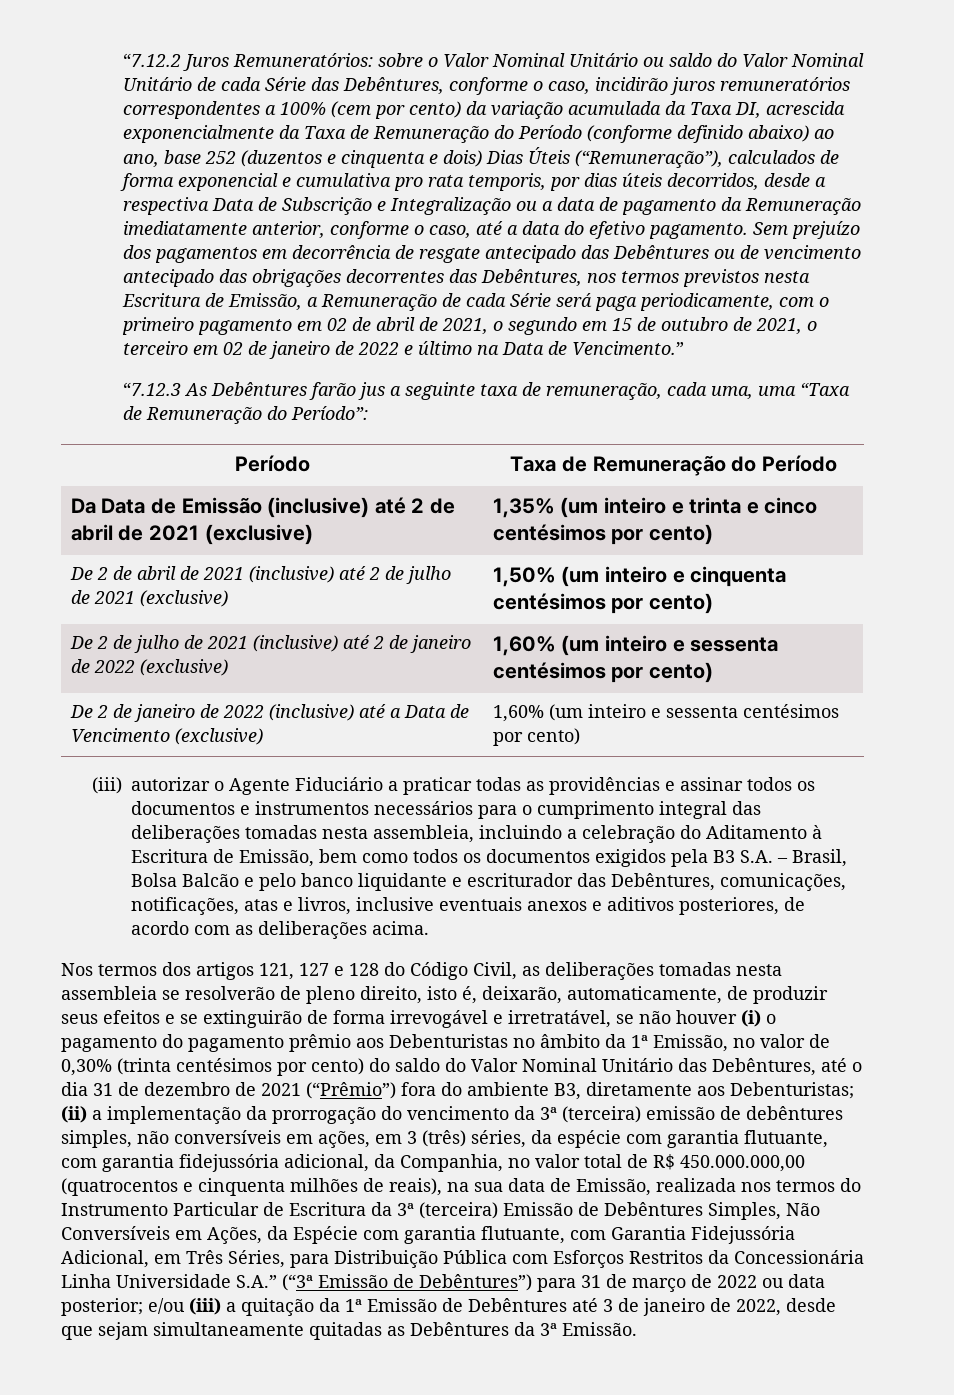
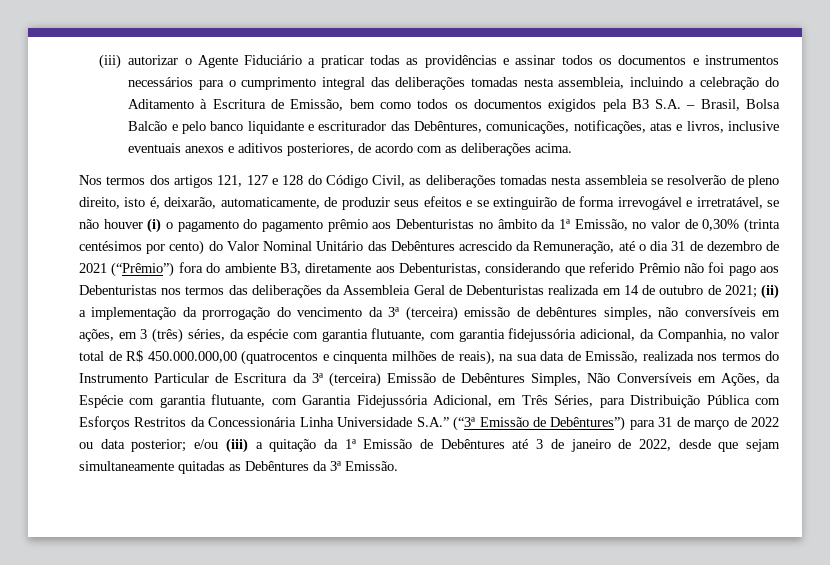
- “7.12.2 Juros Remuneratórios: sobre o Valor Nominal Unitário ou saldo do Valor Nominal Unitário de cada Série das Debêntures, conforme o caso, incidirão juros remuneratórios correspondentes a 100% (cem por cento) da variação acumulada da Taxa DI, acrescida exponencialmente da Taxa de Remuneração do Período (conforme definido abaixo) ao ano, base 252 (duzentos e cinquenta e dois) Dias Úteis (“Remuneração”), calculados de forma exponencial e cumulativa pro rata temporis, por dias úteis decorridos, desde a respectiva Data de Subscrição e Integralização ou a data de pagamento da Remuneração imediatamente anterior, conforme o caso, até a data do efetivo pagamento. Sem prejuízo dos pagamentos em decorrência de resgate antecipado das Debêntures ou de vencimento antecipado das obrigações decorrentes das Debêntures, nos termos previstos nesta Escritura de Emissão, a Remuneração de cada Série será paga periodicamente, com o primeiro pagamento em 02 de abril de 2021, o segundo em 15 de outubro de 2021, o terceiro em 02 de janeiro de 2022 e último na Data de Vencimento.”
- “7.12.3 As Debêntures farão jus a seguinte taxa de remuneração, cada uma, uma “Taxa de Remuneração do Período”:
- Período | Taxa de Remuneração do Período
- Da Data de Emissão (inclusive) até 2 de abril de 2021 (exclusive) | 1,35% (um inteiro e trinta e cinco centésimos por cento)
- De 2 de abril de 2021 (inclusive) até 2 de julho de 2021 (exclusive) | 1,50% (um inteiro e cinquenta centésimos por cento)
- De 2 de julho de 2021 (inclusive) até 2 de janeiro de 2022 (exclusive) | 1,60% (um inteiro e sessenta centésimos por cento)
- De 2 de janeiro de 2022 (inclusive) até a Data de Vencimento (exclusive) | 1,60% (um inteiro e sessenta centésimos por cento)
- Nos termos dos artigos 121, 127 e 128 do Código Civil, as deliberações tomadas nesta assembleia se resolverão de pleno direito, isto é, deixarão, automaticamente, de produzir seus efeitos e se extinguirão de forma irrevogável e irretratável, se não houver (i) o pagamento do pagamento prêmio aos Debenturistas no âmbito da 1ª Emissão, no valor de 0,30% (trinta centésimos por cento) do saldo do Valor Nominal Unitário das Debêntures, até o dia 31 de dezembro de 2021 (“Prêmio”) fora do ambiente B3, diretamente aos Debenturistas;
+ Nos termos dos artigos 121, 127 e 128 do Código Civil, as deliberações tomadas nesta assembleia se resolverão de pleno direito, isto é, deixarão, automaticamente, de produzir seus efeitos e se extinguirão de forma irrevogável e irretratável, se não houver (i) o pagamento do pagamento prêmio aos Debenturistas no âmbito da 1ª Emissão, no valor de 0,30% (trinta centésimos por cento) do Valor Nominal Unitário das Debêntures acrescido da Remuneração, até o dia 31 de dezembro de 2021 (“Prêmio”) fora do ambiente B3, diretamente aos Debenturistas, considerando que referido Prêmio não foi pago aos Debenturistas nos termos das deliberações da Assembleia Geral de Debenturistas realizada em 14 de outubro de 2021;

